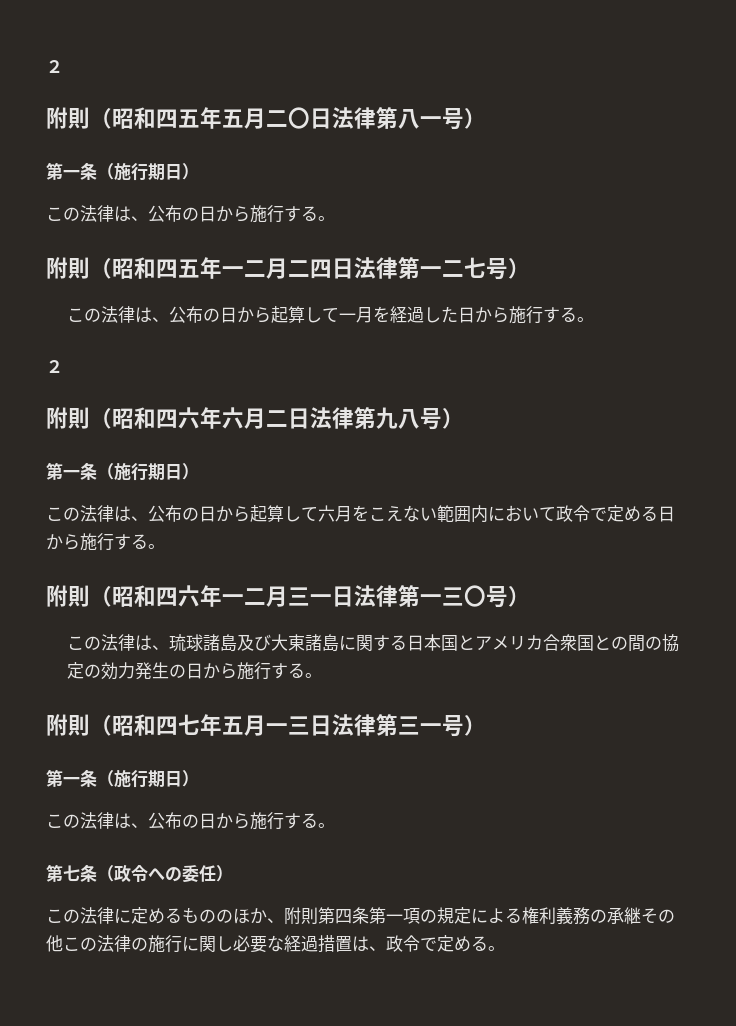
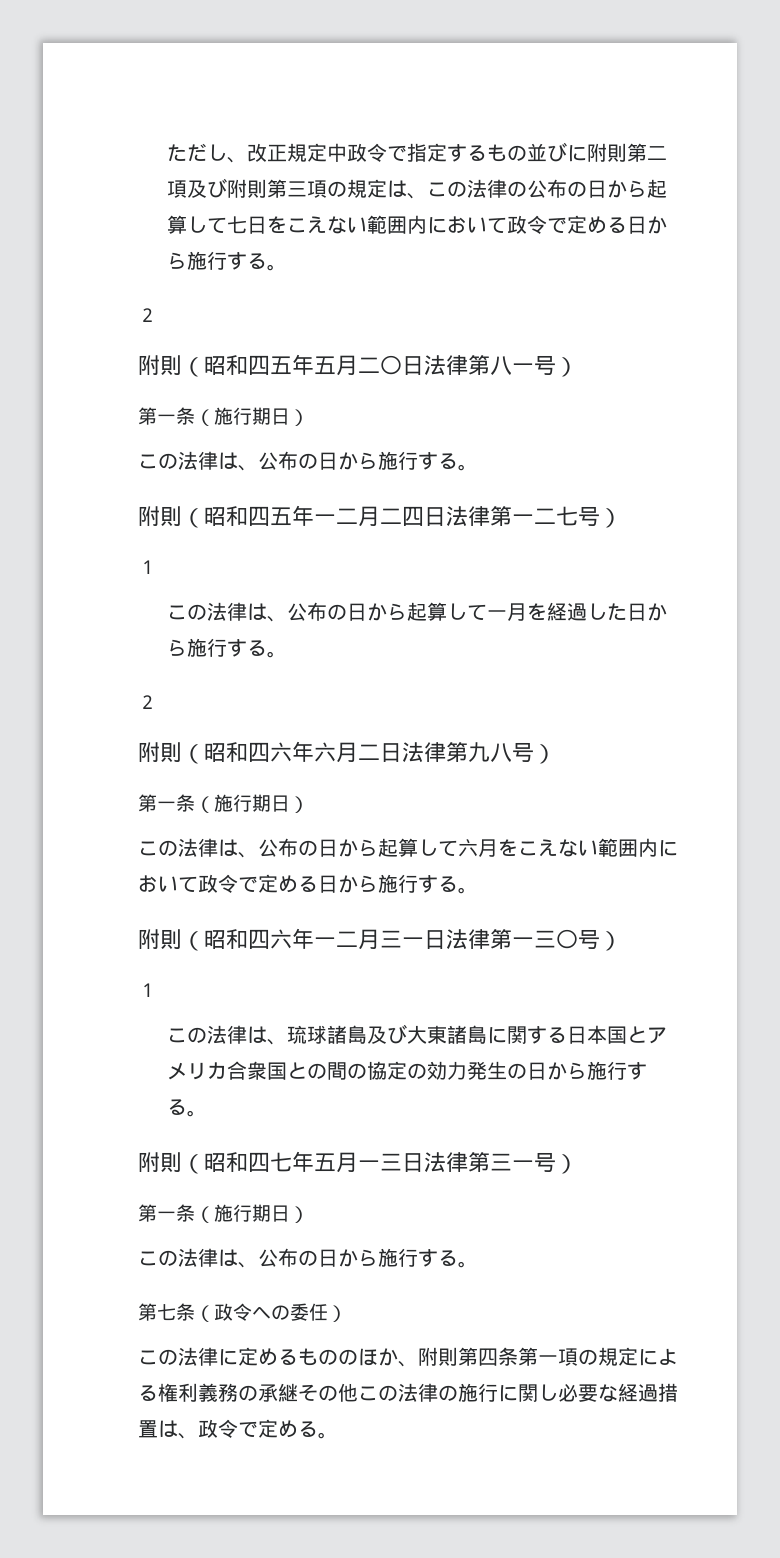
+ ただし、改正規定中政令で指定するもの並びに附則第二項及び附則第三項の規定は、この法律の公布の日から起算して七日をこえない範囲内において政令で定める日から施行する。
  附則（昭和四五年一二月二四日法律第一二七号）
+ １
  附則（昭和四六年一二月三一日法律第一三〇号）
+ １

